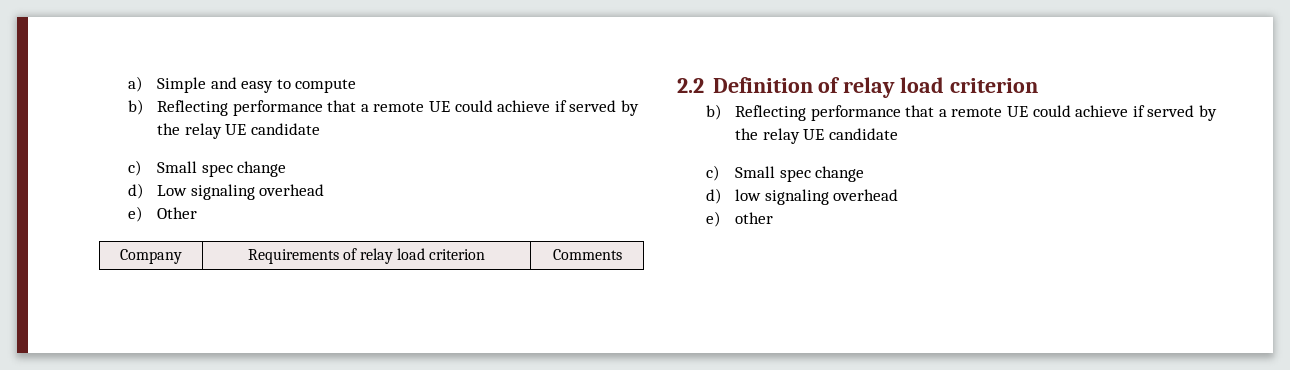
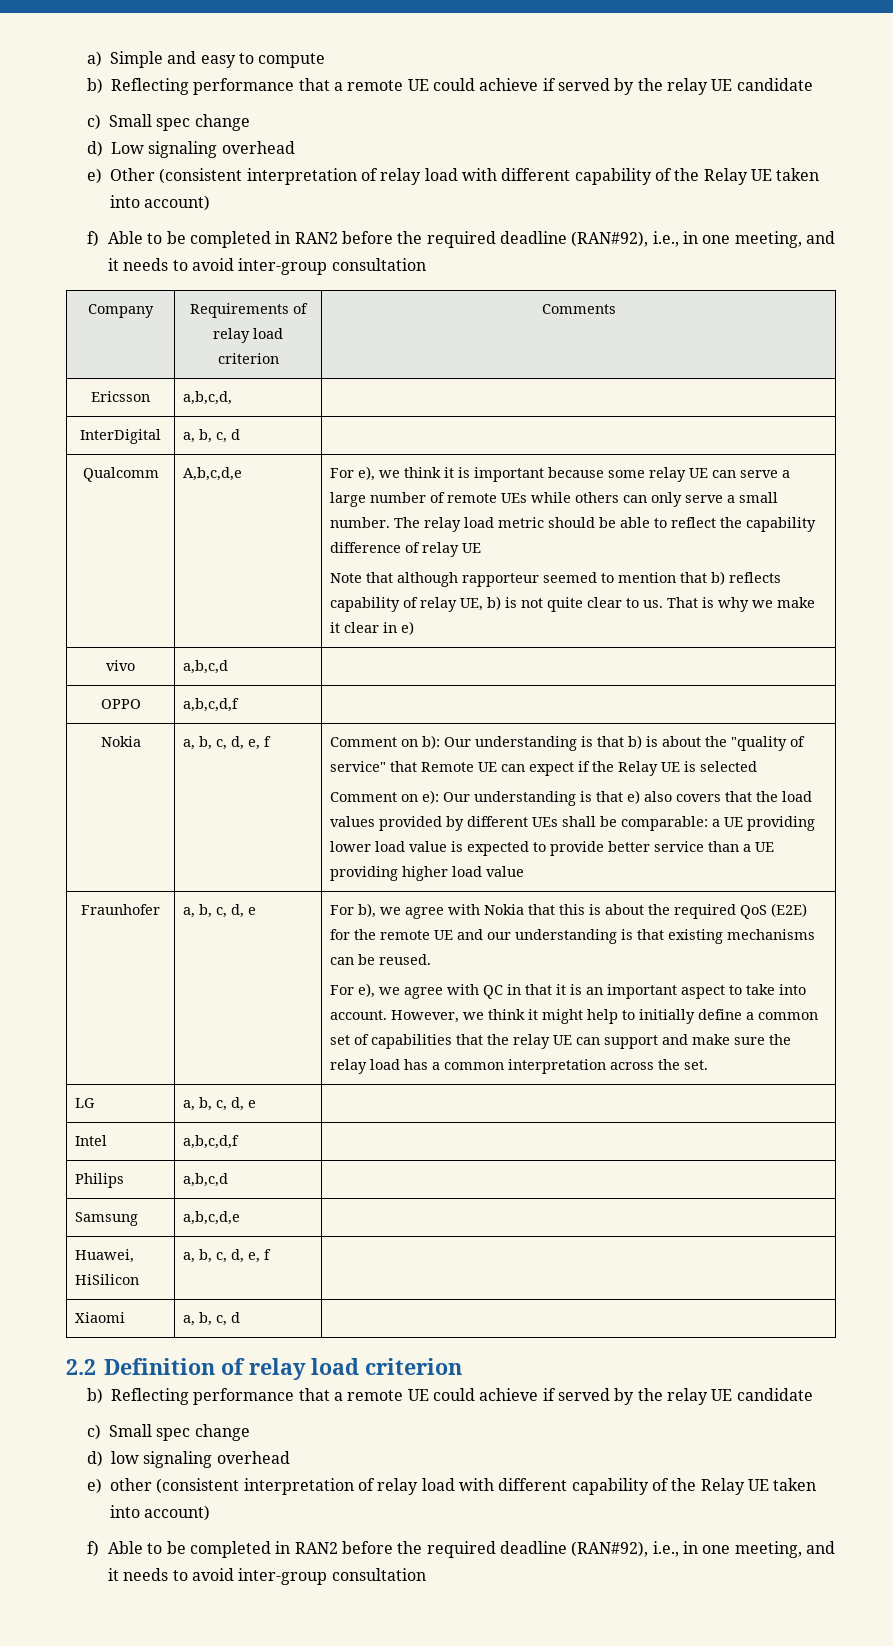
- e) Other
+ e) Other (consistent interpretation of relay load with different capability of the Relay UE taken into account)
+ f) Able to be completed in RAN2 before the required deadline (RAN#92), i.e., in one meeting, and it needs to avoid inter-group consultation
+ Ericsson | a,b,c,d, |
+ InterDigital | a, b, c, d |
+ Qualcomm | A,b,c,d,e | For e), we think it is important because some relay UE can serve a large number of remote UEs while others can only serve a small number. The relay load metric should be able to reflect the capability difference of relay UE
+ Note that although rapporteur seemed to mention that b) reflects capability of relay UE, b) is not quite clear to us. That is why we make it clear in e)
+ vivo | a,b,c,d |
+ OPPO | a,b,c,d,f |
+ Nokia | a, b, c, d, e, f | Comment on b): Our understanding is that b) is about the "quality of service" that Remote UE can expect if the Relay UE is selected
+ Comment on e): Our understanding is that e) also covers that the load values provided by different UEs shall be comparable: a UE providing lower load value is expected to provide better service than a UE providing higher load value
+ Fraunhofer | a, b, c, d, e | For b), we agree with Nokia that this is about the required QoS (E2E) for the remote UE and our understanding is that existing mechanisms can be reused.
+ For e), we agree with QC in that it is an important aspect to take into account. However, we think it might help to initially define a common set of capabilities that the relay UE can support and make sure the relay load has a common interpretation across the set.
+ LG | a, b, c, d, e |
+ Intel | a,b,c,d,f |
+ Philips | a,b,c,d |
+ Samsung | a,b,c,d,e |
+ Huawei, HiSilicon | a, b, c, d, e, f |
+ Xiaomi | a, b, c, d |
- e) other
+ e) other (consistent interpretation of relay load with different capability of the Relay UE taken into account)
+ f) Able to be completed in RAN2 before the required deadline (RAN#92), i.e., in one meeting, and it needs to avoid inter-group consultation

